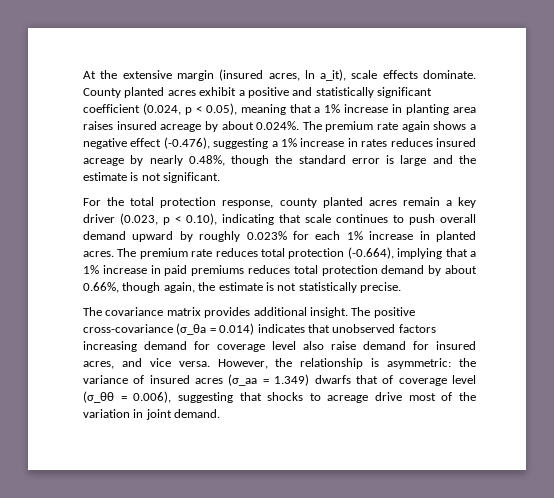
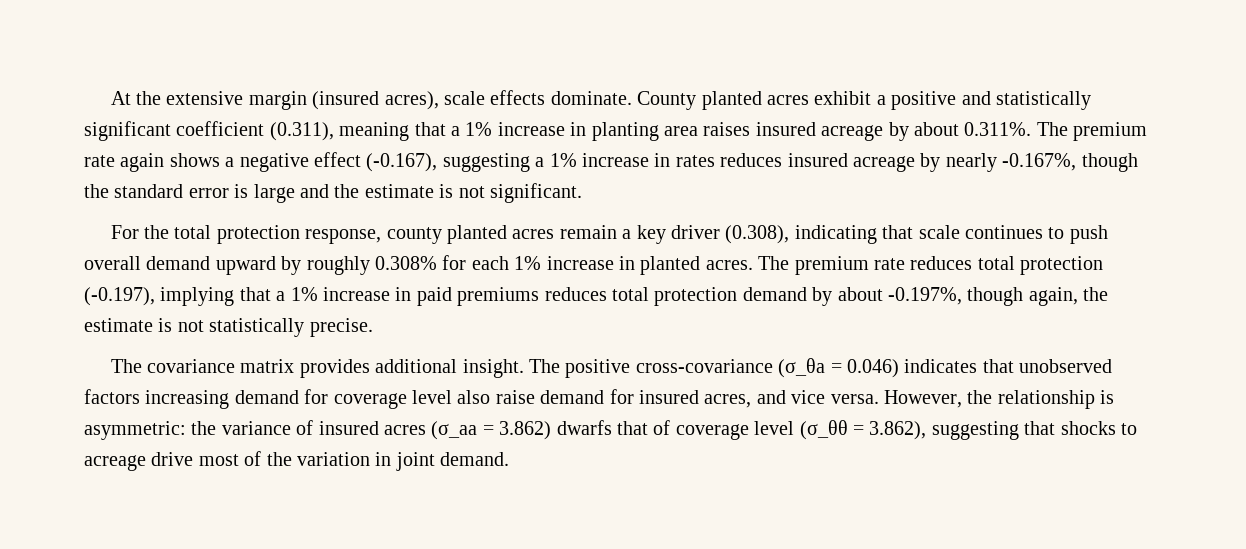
- At the extensive margin (insured acres, ln a_it), scale effects dominate.
+ At the extensive margin (insured acres), scale effects dominate.
- County planted acres exhibit a positive and statistically significant coefficient (0.024, p < 0.05), meaning that a 1% increase in planting area raises insured acreage by about 0.024%. The premium rate again shows a negative effect (-0.476), suggesting a 1% increase in rates reduces insured acreage by nearly 0.48%, though the standard error is large and the estimate is not significant.
+ County planted acres exhibit a positive and statistically significant coefficient (0.311), meaning that a 1% increase in planting area raises insured acreage by about 0.311%. The premium rate again shows a negative effect (-0.167), suggesting a 1% increase in rates reduces insured acreage by nearly -0.167%, though the standard error is large and the estimate is not significant.
- For the total protection response, county planted acres remain a key driver (0.023, p < 0.10), indicating that scale continues to push overall demand upward by roughly 0.023% for each 1% increase in planted acres.
+ For the total protection response, county planted acres remain a key driver (0.308), indicating that scale continues to push overall demand upward by roughly 0.308% for each 1% increase in planted acres.
- The premium rate reduces total protection (-0.664), implying that a 1% increase in paid premiums reduces total protection demand by about 0.66%, though again, the estimate is not statistically precise.
+ The premium rate reduces total protection (-0.197), implying that a 1% increase in paid premiums reduces total protection demand by about -0.197%, though again, the estimate is not statistically precise.
- The positive cross-covariance (σ_θa = 0.014) indicates that unobserved factors increasing demand for coverage level also raise demand for insured acres, and vice versa.
+ The positive cross-covariance (σ_θa = 0.046) indicates that unobserved factors increasing demand for coverage level also raise demand for insured acres, and vice versa.
- However, the relationship is asymmetric: the variance of insured acres (σ_aa = 1.349) dwarfs that of coverage level (σ_θθ = 0.006), suggesting that shocks to acreage drive most of the variation in joint demand.
+ However, the relationship is asymmetric: the variance of insured acres (σ_aa = 3.862) dwarfs that of coverage level (σ_θθ = 3.862), suggesting that shocks to acreage drive most of the variation in joint demand.

